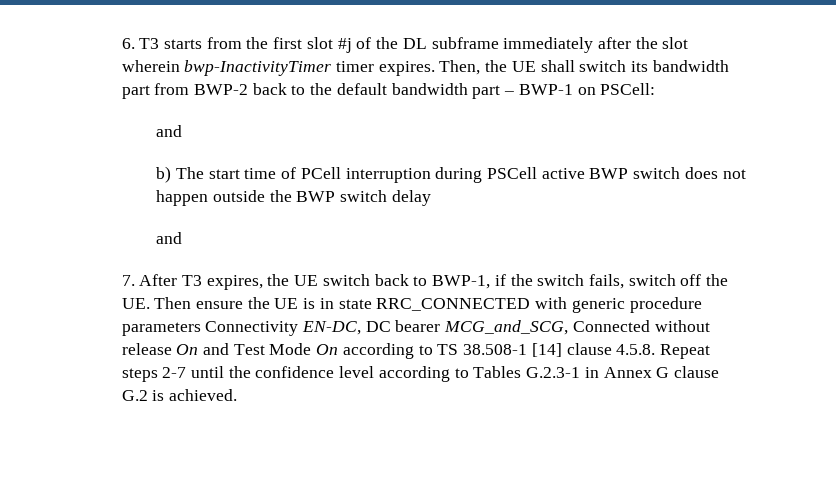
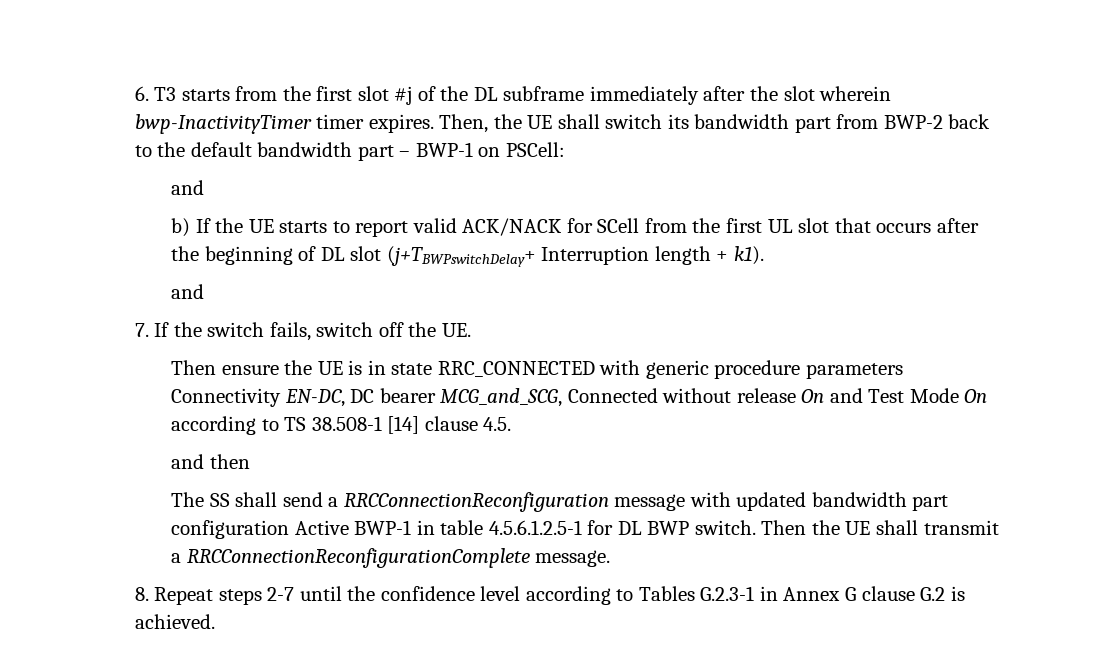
- b) The start time of PCell interruption during PSCell active BWP switch does not happen outside the BWP switch delay
+ b) If the UE starts to report valid ACK/NACK for SCell from the first UL slot that occurs after the beginning of DL slot (j+TBWPswitchDelay+ Interruption length + k1).
  and
- 7. After T3 expires, the UE switch back to BWP-1, if the switch fails, switch off the UE. Then ensure the UE is in state RRC_CONNECTED with generic procedure parameters Connectivity EN-DC, DC bearer MCG_and_SCG, Connected without release On and Test Mode On according to TS 38.508-1 [14] clause 4.5.8. Repeat steps 2-7 until the confidence level according to Tables G.2.3-1 in Annex G clause G.2 is achieved.
+ 7. If the switch fails, switch off the UE.
+ Then ensure the UE is in state RRC_CONNECTED with generic procedure parameters Connectivity EN-DC, DC bearer MCG_and_SCG, Connected without release On and Test Mode On according to TS 38.508-1 [14] clause 4.5.
+ and then
+ The SS shall send a RRCConnectionReconfiguration message with updated bandwidth part configuration Active BWP-1 in table 4.5.6.1.2.5-1 for DL BWP switch. Then the UE shall transmit a RRCConnectionReconfigurationComplete message.
+ 8. Repeat steps 2-7 until the confidence level according to Tables G.2.3-1 in Annex G clause G.2 is achieved.

